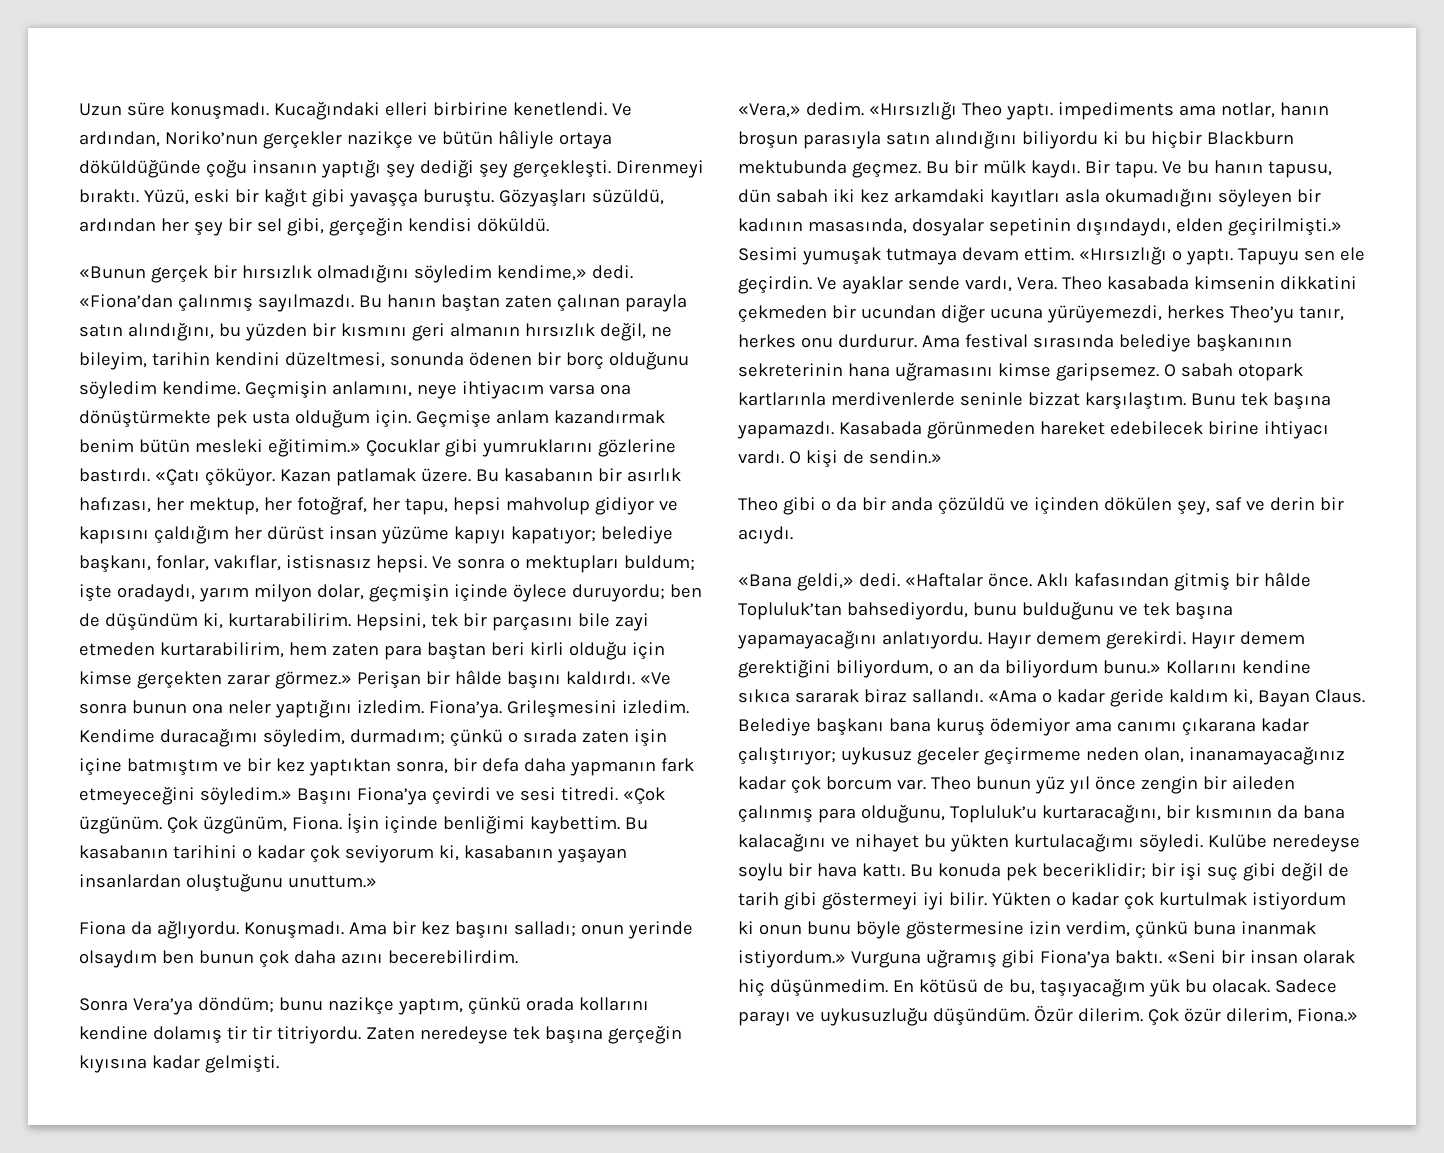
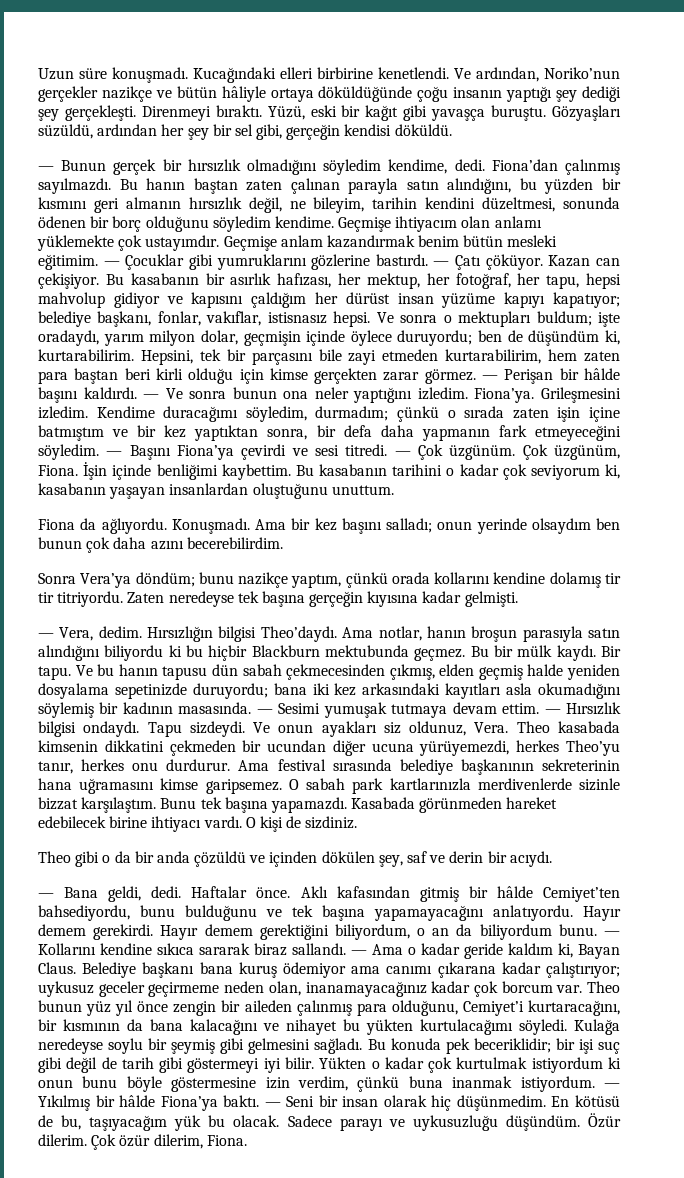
- «Bunun gerçek bir hırsızlık olmadığını söyledim kendime,» dedi. «Fiona’dan çalınmış sayılmazdı.
+ — Bunun gerçek bir hırsızlık olmadığını söyledim kendime, dedi. Fiona’dan çalınmış sayılmazdı.
- Geçmişin anlamını, neye ihtiyacım varsa ona dönüştürmekte pek usta olduğum için.
+ Geçmişe ihtiyacım olan anlamı yüklemekte çok ustayımdır.
- Geçmişe anlam kazandırmak benim bütün mesleki eğitimim.» Çocuklar gibi yumruklarını gözlerine bastırdı.
+ Geçmişe anlam kazandırmak benim bütün mesleki eğitimim. — Çocuklar gibi yumruklarını gözlerine bastırdı.
- «Çatı çöküyor. Kazan patlamak üzere.
+ — Çatı çöküyor. Kazan can çekişiyor.
- Hepsini, tek bir parçasını bile zayi etmeden kurtarabilirim, hem zaten para baştan beri kirli olduğu için kimse gerçekten zarar görmez.» Perişan bir hâlde başını kaldırdı.
+ Hepsini, tek bir parçasını bile zayi etmeden kurtarabilirim, hem zaten para baştan beri kirli olduğu için kimse gerçekten zarar görmez. — Perişan bir hâlde başını kaldırdı.
- «Ve sonra bunun ona neler yaptığını izledim.
+ — Ve sonra bunun ona neler yaptığını izledim.
- Kendime duracağımı söyledim, durmadım; çünkü o sırada zaten işin içine batmıştım ve bir kez yaptıktan sonra, bir defa daha yapmanın fark etmeyeceğini söyledim.» Başını Fiona’ya çevirdi ve sesi titredi.
+ Kendime duracağımı söyledim, durmadım; çünkü o sırada zaten işin içine batmıştım ve bir kez yaptıktan sonra, bir defa daha yapmanın fark etmeyeceğini söyledim. — Başını Fiona’ya çevirdi ve sesi titredi.
- «Çok üzgünüm.
+ — Çok üzgünüm.
- Bu kasabanın tarihini o kadar çok seviyorum ki, kasabanın yaşayan insanlardan oluştuğunu unuttum.»
+ Bu kasabanın tarihini o kadar çok seviyorum ki, kasabanın yaşayan insanlardan oluştuğunu unuttum.
- «Vera,» dedim. «Hırsızlığı Theo yaptı. impediments ama notlar, hanın broşun parasıyla satın alındığını biliyordu ki bu hiçbir Blackburn mektubunda geçmez.
+ — Vera, dedim. Hırsızlığın bilgisi Theo’daydı. Ama notlar, hanın broşun parasıyla satın alındığını biliyordu ki bu hiçbir Blackburn mektubunda geçmez.
- Ve bu hanın tapusu, dün sabah iki kez arkamdaki kayıtları asla okumadığını söyleyen bir kadının masasında, dosyalar sepetinin dışındaydı, elden geçirilmişti.» Sesimi yumuşak tutmaya devam ettim.
+ Ve bu hanın tapusu dün sabah çekmecesinden çıkmış, elden geçmiş halde yeniden dosyalama sepetinizde duruyordu; bana iki kez arkasındaki kayıtları asla okumadığını söylemiş bir kadının masasında. — Sesimi yumuşak tutmaya devam ettim.
- «Hırsızlığı o yaptı. Tapuyu sen ele geçirdin. Ve ayaklar sende vardı, Vera.
+ — Hırsızlık bilgisi ondaydı. Tapu sizdeydi. Ve onun ayakları siz oldunuz, Vera.
- O sabah otopark kartlarınla merdivenlerde seninle bizzat karşılaştım.
+ O sabah park kartlarınızla merdivenlerde sizinle bizzat karşılaştım.
- O kişi de sendin.»
+ O kişi de sizdiniz.
- «Bana geldi,» dedi. «Haftalar önce.
+ — Bana geldi, dedi. Haftalar önce.
- Aklı kafasından gitmiş bir hâlde Topluluk’tan bahsediyordu, bunu bulduğunu ve tek başına yapamayacağını anlatıyordu.
+ Aklı kafasından gitmiş bir hâlde Cemiyet’ten bahsediyordu, bunu bulduğunu ve tek başına yapamayacağını anlatıyordu.
- Hayır demem gerektiğini biliyordum, o an da biliyordum bunu.» Kollarını kendine sıkıca sararak biraz sallandı.
+ Hayır demem gerektiğini biliyordum, o an da biliyordum bunu. — Kollarını kendine sıkıca sararak biraz sallandı.
- «Ama o kadar geride kaldım ki, Bayan Claus.
+ — Ama o kadar geride kaldım ki, Bayan Claus.
- Theo bunun yüz yıl önce zengin bir aileden çalınmış para olduğunu, Topluluk’u kurtaracağını, bir kısmının da bana kalacağını ve nihayet bu yükten kurtulacağımı söyledi.
+ Theo bunun yüz yıl önce zengin bir aileden çalınmış para olduğunu, Cemiyet’i kurtaracağını, bir kısmının da bana kalacağını ve nihayet bu yükten kurtulacağımı söyledi.
- Kulübe neredeyse soylu bir hava kattı.
+ Kulağa neredeyse soylu bir şeymiş gibi gelmesini sağladı.
- Yükten o kadar çok kurtulmak istiyordum ki onun bunu böyle göstermesine izin verdim, çünkü buna inanmak istiyordum.» Vurguna uğramış gibi Fiona’ya baktı. «Seni bir insan olarak hiç düşünmedim.
+ Yükten o kadar çok kurtulmak istiyordum ki onun bunu böyle göstermesine izin verdim, çünkü buna inanmak istiyordum. — Yıkılmış bir hâlde Fiona’ya baktı. — Seni bir insan olarak hiç düşünmedim.
- Çok özür dilerim, Fiona.»
+ Çok özür dilerim, Fiona.

